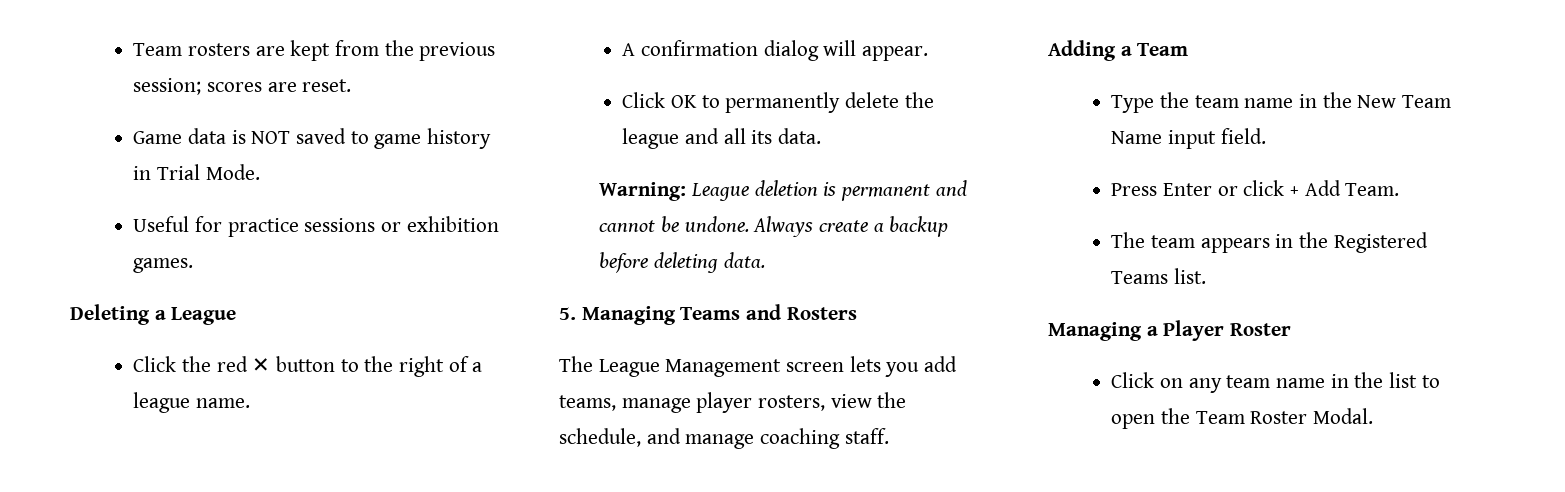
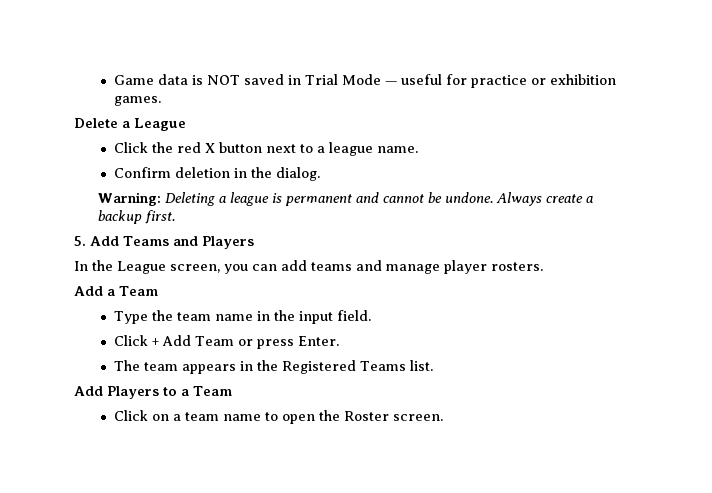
- Team rosters are kept from the previous session; scores are reset.
- Game data is NOT saved to game history in Trial Mode.
- Useful for practice sessions or exhibition games.
+ Game data is NOT saved in Trial Mode — useful for practice or exhibition games.
- Deleting a League
+ Delete a League
- Click the red ✕ button to the right of a league name.
- A confirmation dialog will appear.
- Click OK to permanently delete the league and all its data.
- Warning: League deletion is permanent and cannot be undone.
+ Click the red X button next to a league name.
+ Confirm deletion in the dialog.
+ Warning: Deleting a league is permanent and cannot be undone.
- Always create a backup before deleting data.
+ Always create a backup first.
- 5. Managing Teams and Rosters
- The League Management screen lets you add teams, manage player rosters, view the schedule, and manage coaching staff.
- Adding a Team
+ 5. Add Teams and Players
+ In the League screen, you can add teams and manage player rosters.
+ Add a Team
- Type the team name in the New Team Name input field.
+ Type the team name in the input field.
- Press Enter or click + Add Team.
+ Click + Add Team or press Enter.
- Managing a Player Roster
+ Add Players to a Team
- Click on any team name in the list to open the Team Roster Modal.
+ Click on a team name to open the Roster screen.

